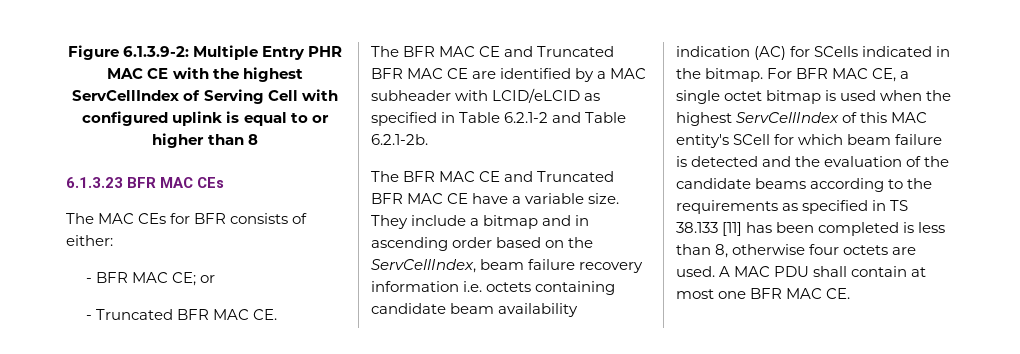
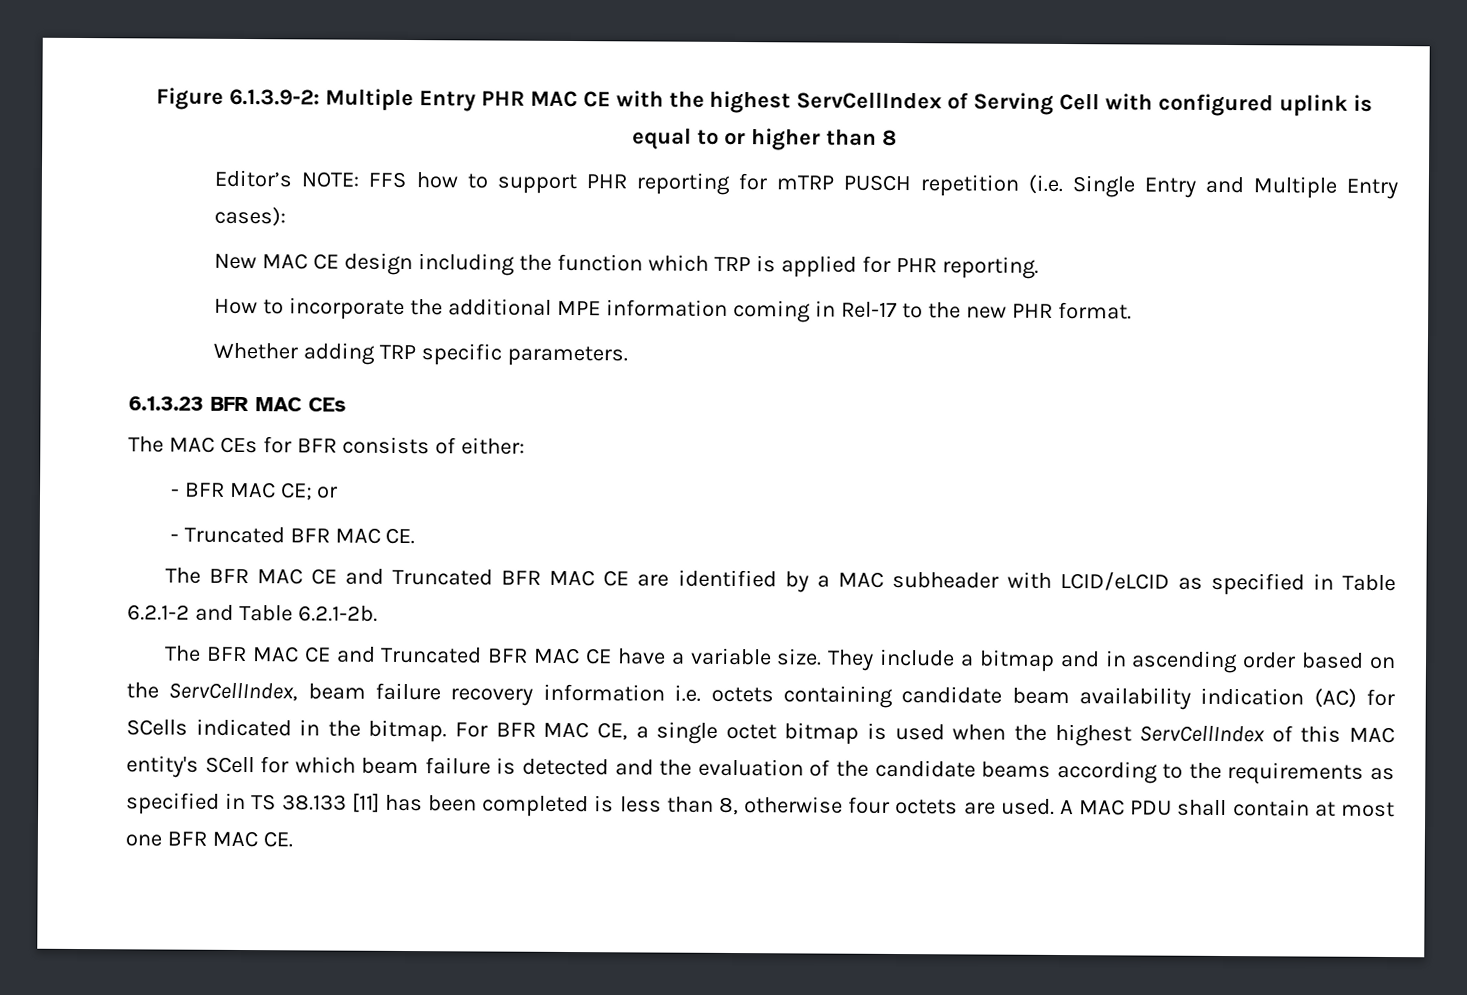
+ Editor’s NOTE: FFS how to support PHR reporting for mTRP PUSCH repetition (i.e. Single Entry and Multiple Entry cases):
+ New MAC CE design including the function which TRP is applied for PHR reporting.
+ How to incorporate the additional MPE information coming in Rel-17 to the new PHR format.
+ Whether adding TRP specific parameters.

